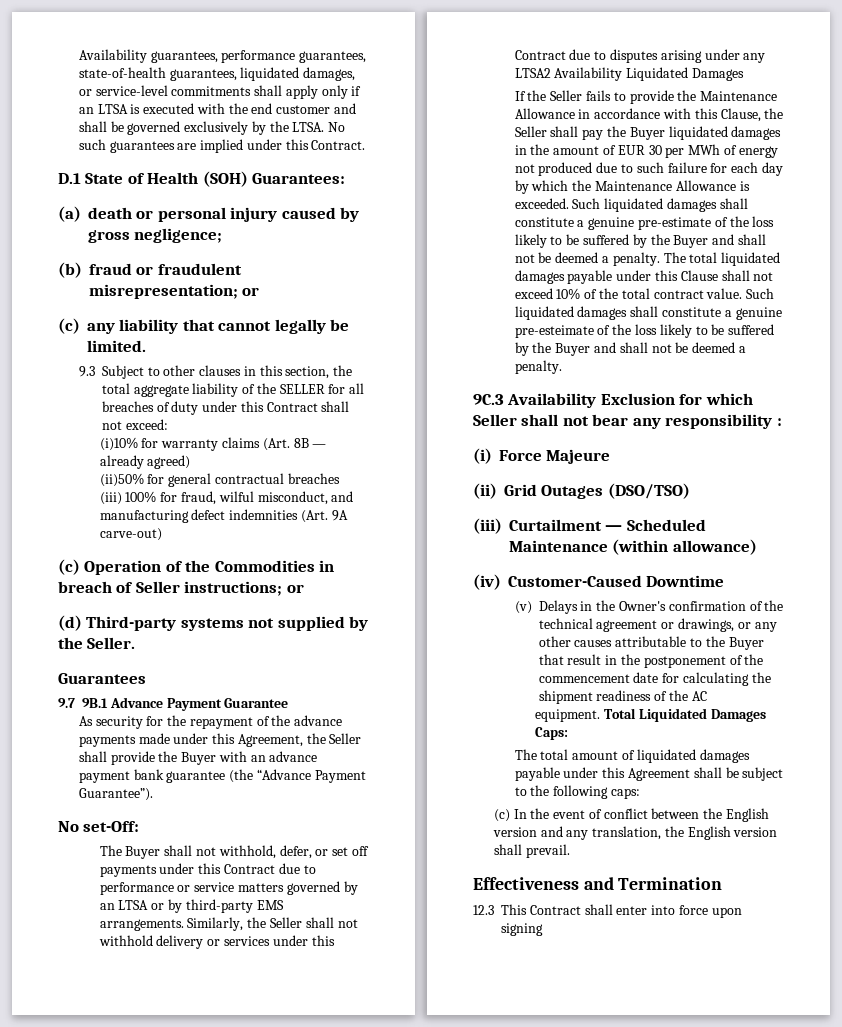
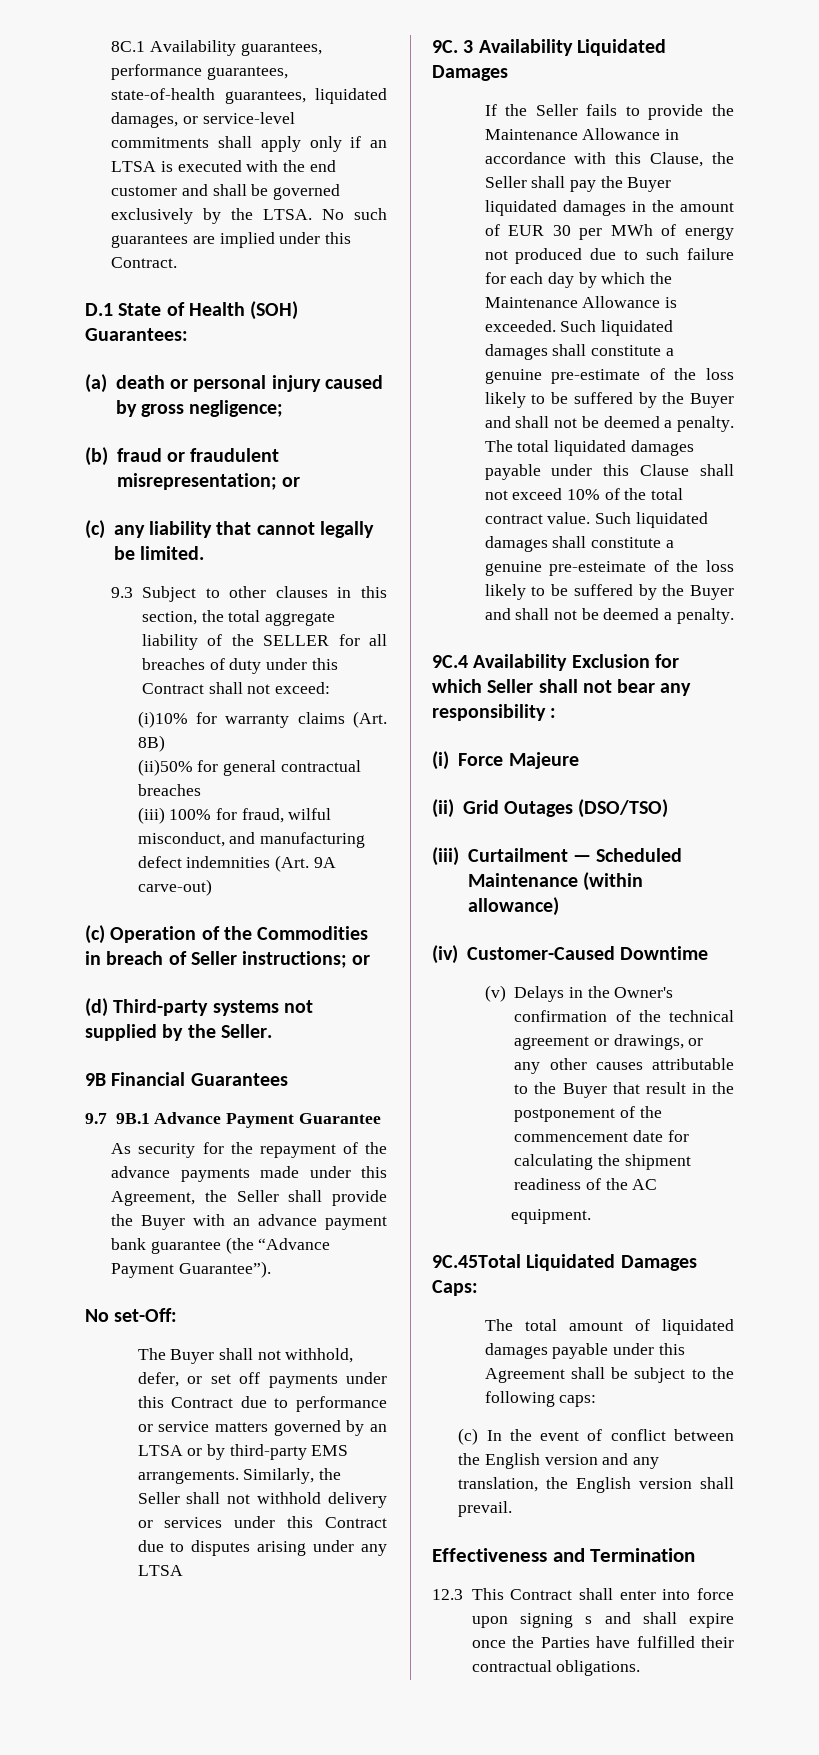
- Availability guarantees, performance guarantees, state-of-health guarantees, liquidated damages, or service-level commitments shall apply only if an LTSA is executed with the end customer and shall be governed exclusively by the LTSA.
+ 8C.1 Availability guarantees, performance guarantees, state-of-health guarantees, liquidated damages, or service-level commitments shall apply only if an LTSA is executed with the end customer and shall be governed exclusively by the LTSA.
- (i)10% for warranty claims (Art. 8B — already agreed)
+ (i)10% for warranty claims (Art. 8B)
- Guarantees
+ 9B Financial Guarantees
- Similarly, the Seller shall not withhold delivery or services under this Contract due to disputes arising under any LTSA2 Availability Liquidated Damages
+ Similarly, the Seller shall not withhold delivery or services under this Contract due to disputes arising under any LTSA
+ 9C. 3 Availability Liquidated Damages
- 9C.3 Availability Exclusion for which Seller shall not bear any responsibility :
+ 9C.4 Availability Exclusion for which Seller shall not bear any responsibility :
- equipment. Total Liquidated Damages Caps:
+ equipment.
+ 9C.45Total Liquidated Damages Caps:
- 12.3 This Contract shall enter into force upon signing
+ 12.3 This Contract shall enter into force upon signing s and shall expire once the Parties have fulfilled their contractual obligations.

